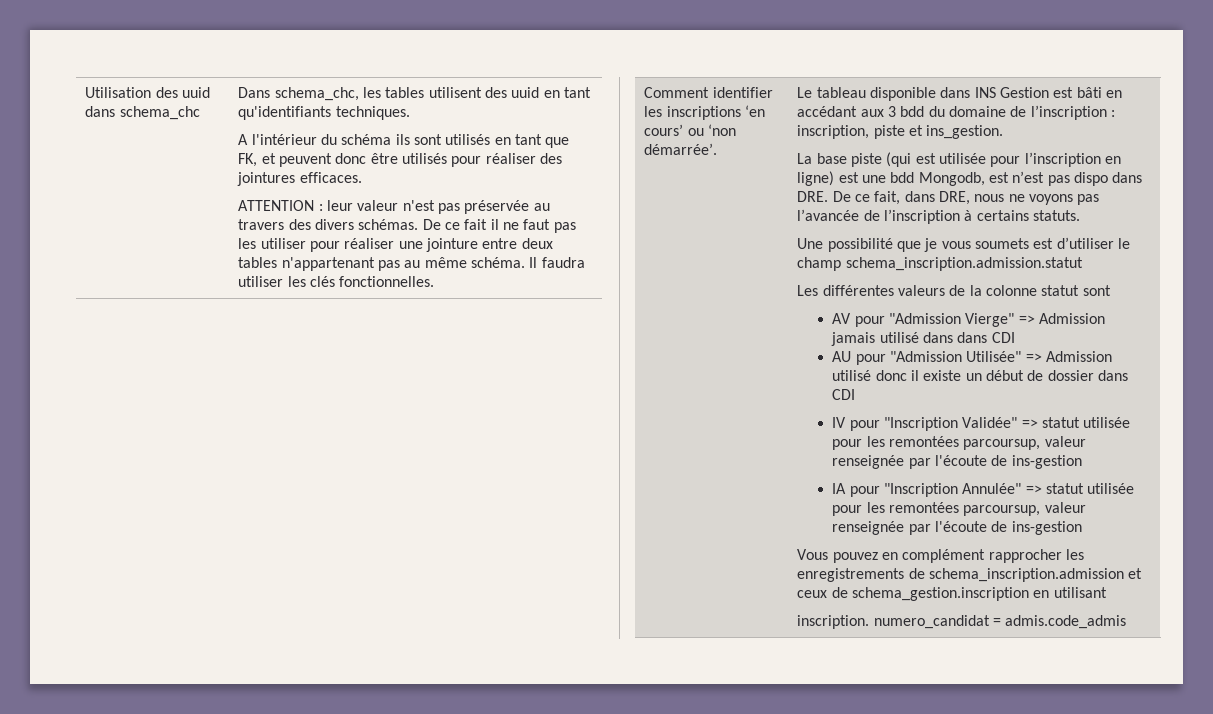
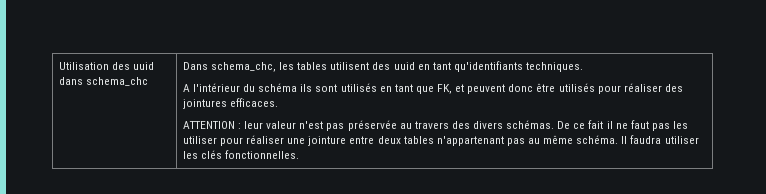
- Comment identifier les inscriptions ‘en cours’ ou ‘non démarrée’. | Le tableau disponible dans INS Gestion est bâti en accédant aux 3 bdd du domaine de l’inscription : inscription, piste et ins_gestion.
- La base piste (qui est utilisée pour l’inscription en ligne) est une bdd Mongodb, est n’est pas dispo dans DRE. De ce fait, dans DRE, nous ne voyons pas l’avancée de l’inscription à certains statuts.
- Une possibilité que je vous soumets est d’utiliser le champ schema_inscription.admission.statut
- Les différentes valeurs de la colonne statut sont
- AV pour "Admission Vierge" => Admission jamais utilisé dans dans CDI
- AU pour "Admission Utilisée" => Admission utilisé donc il existe un début de dossier dans CDI
- IV pour "Inscription Validée" => statut utilisée pour les remontées parcoursup, valeur renseignée par l'écoute de ins-gestion
- IA pour "Inscription Annulée" => statut utilisée pour les remontées parcoursup, valeur renseignée par l'écoute de ins-gestion
- Vous pouvez en complément rapprocher les enregistrements de schema_inscription.admission et ceux de schema_gestion.inscription en utilisant
- inscription. numero_candidat = admis.code_admis

